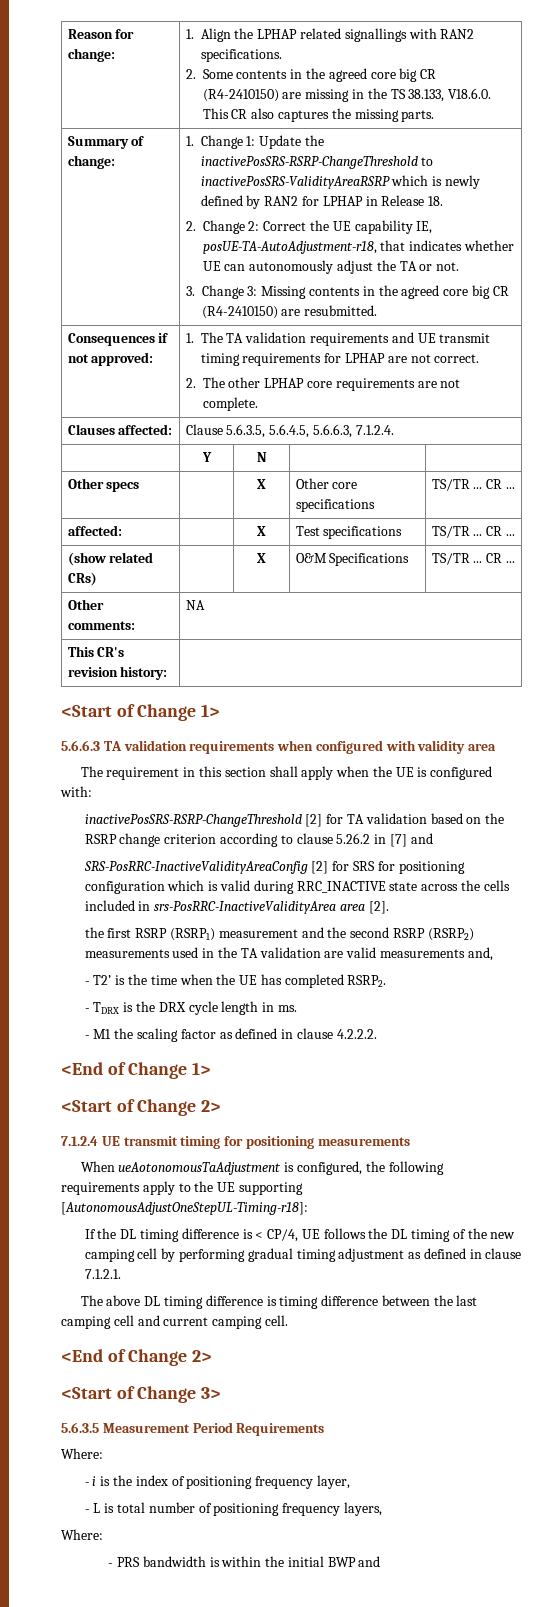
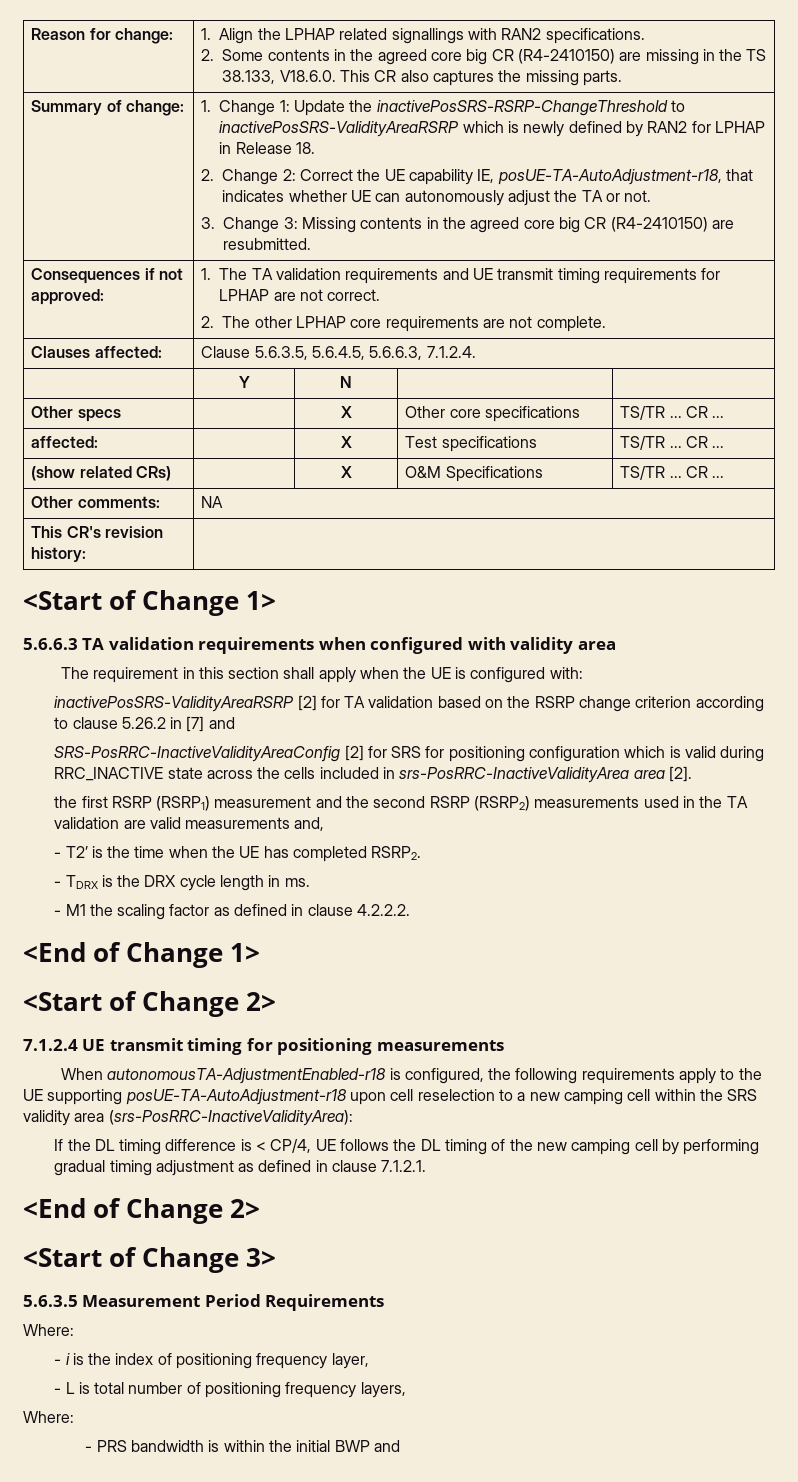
- inactivePosSRS-RSRP-ChangeThreshold [2] for TA validation based on the RSRP change criterion according to clause 5.26.2 in [7] and
+ inactivePosSRS-ValidityAreaRSRP [2] for TA validation based on the RSRP change criterion according to clause 5.26.2 in [7] and
- When ueAotonomousTaAdjustment is configured, the following requirements apply to the UE supporting [AutonomousAdjustOneStepUL-Timing-r18]:
+ When autonomousTA-AdjustmentEnabled-r18 is configured, the following requirements apply to the UE supporting posUE-TA-AutoAdjustment-r18 upon cell reselection to a new camping cell within the SRS validity area (srs-PosRRC-InactiveValidityArea):
- The above DL timing difference is timing difference between the last camping cell and current camping cell.

